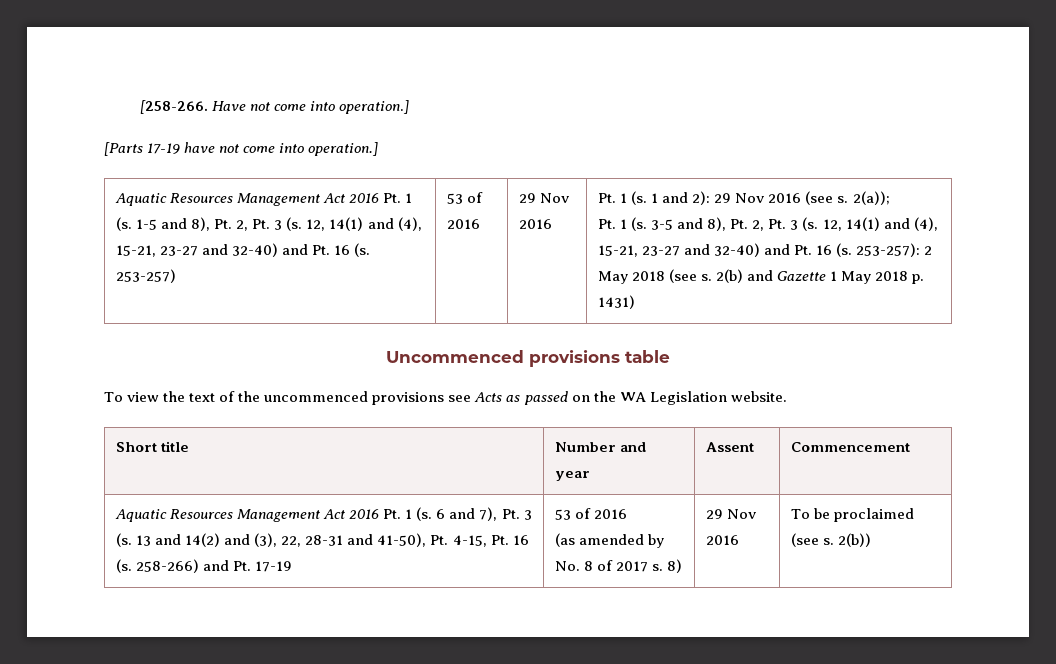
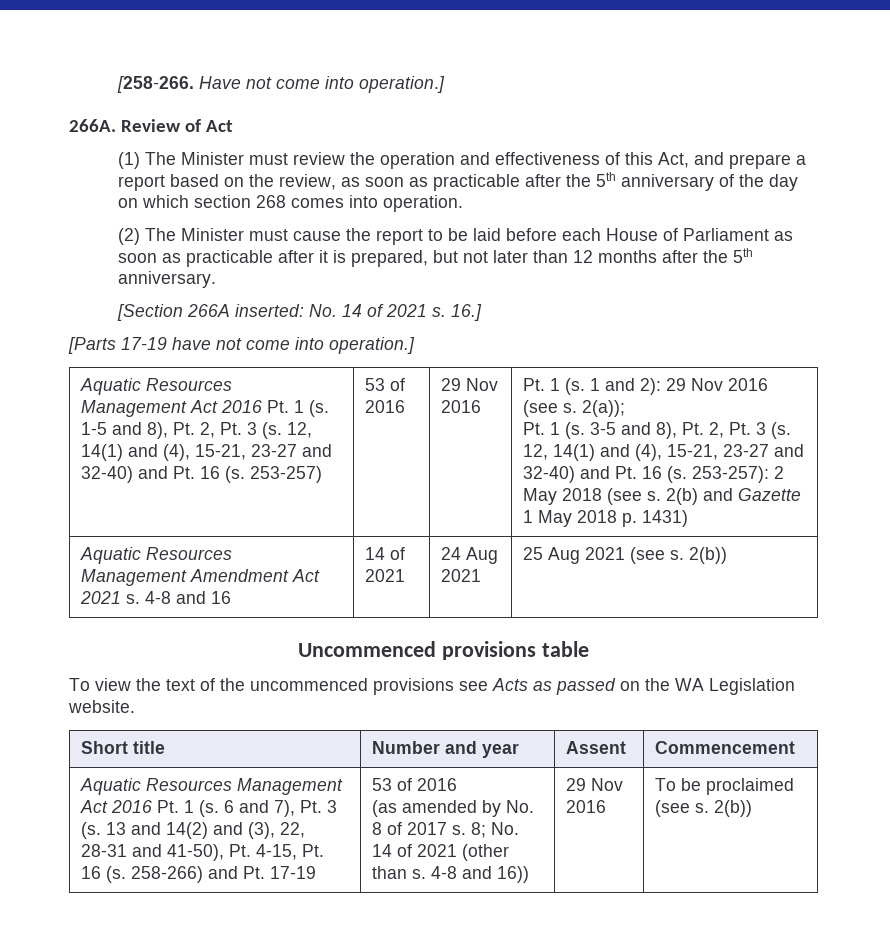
+ 266A. Review of Act
+ (1) The Minister must review the operation and effectiveness of this Act, and prepare a report based on the review, as soon as practicable after the 5th anniversary of the day on which section 268 comes into operation.
+ (2) The Minister must cause the report to be laid before each House of Parliament as soon as practicable after it is prepared, but not later than 12 months after the 5th anniversary.
+ [Section 266A inserted: No. 14 of 2021 s. 16.]
+ Aquatic Resources Management Amendment Act 2021 s. 4-8 and 16 | 14 of 2021 | 24 Aug 2021 | 25 Aug 2021 (see s. 2(b))
- 8)
+ 8; No. 14 of 2021 (other than s. 4-8 and 16))

